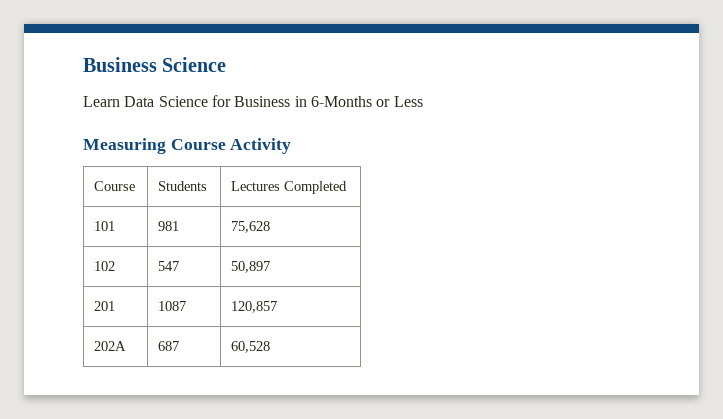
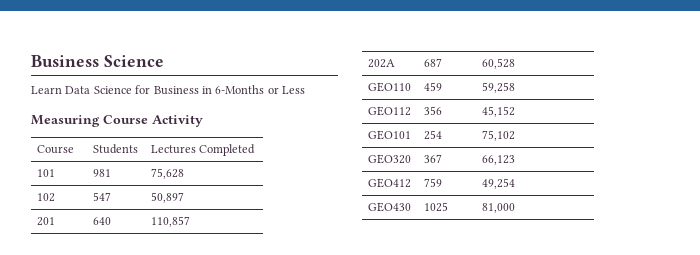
- 201 | 1087 | 120,857
+ 201 | 640 | 110,857
+ GEO110 | 459 | 59,258
+ GEO112 | 356 | 45,152
+ GEO101 | 254 | 75,102
+ GEO320 | 367 | 66,123
+ GEO412 | 759 | 49,254
+ GEO430 | 1025 | 81,000

